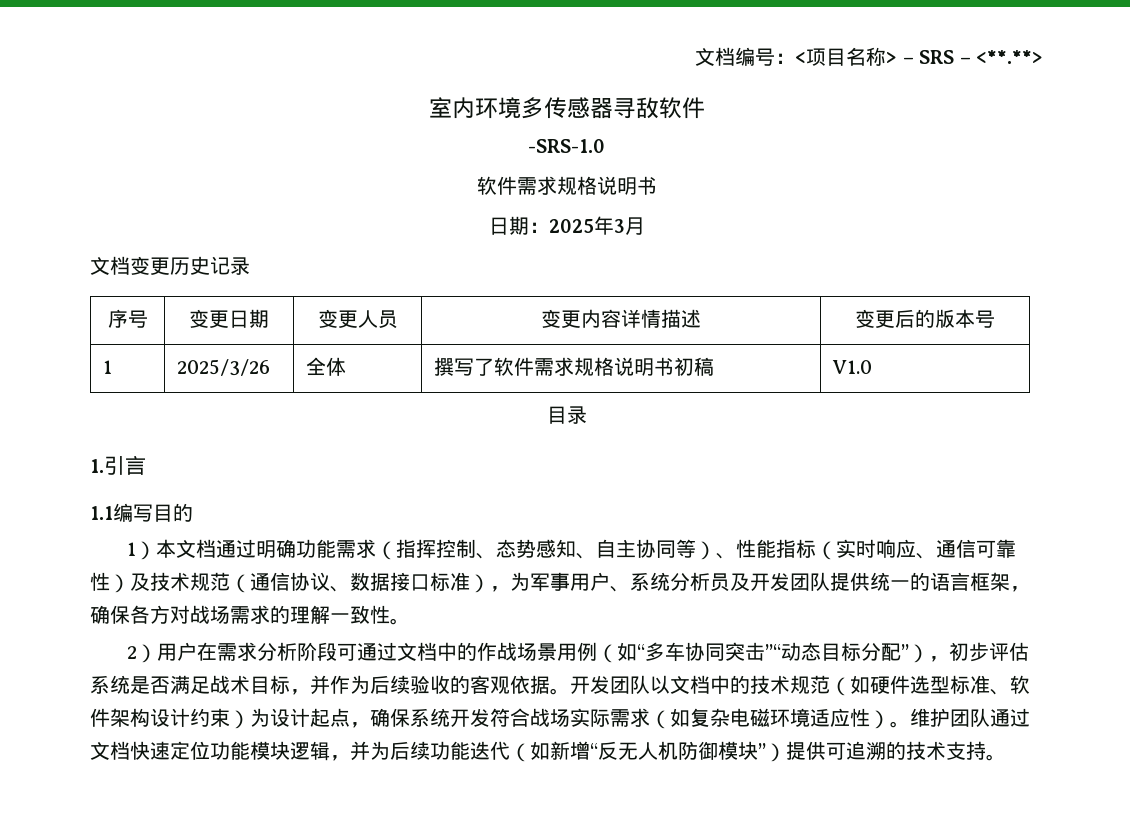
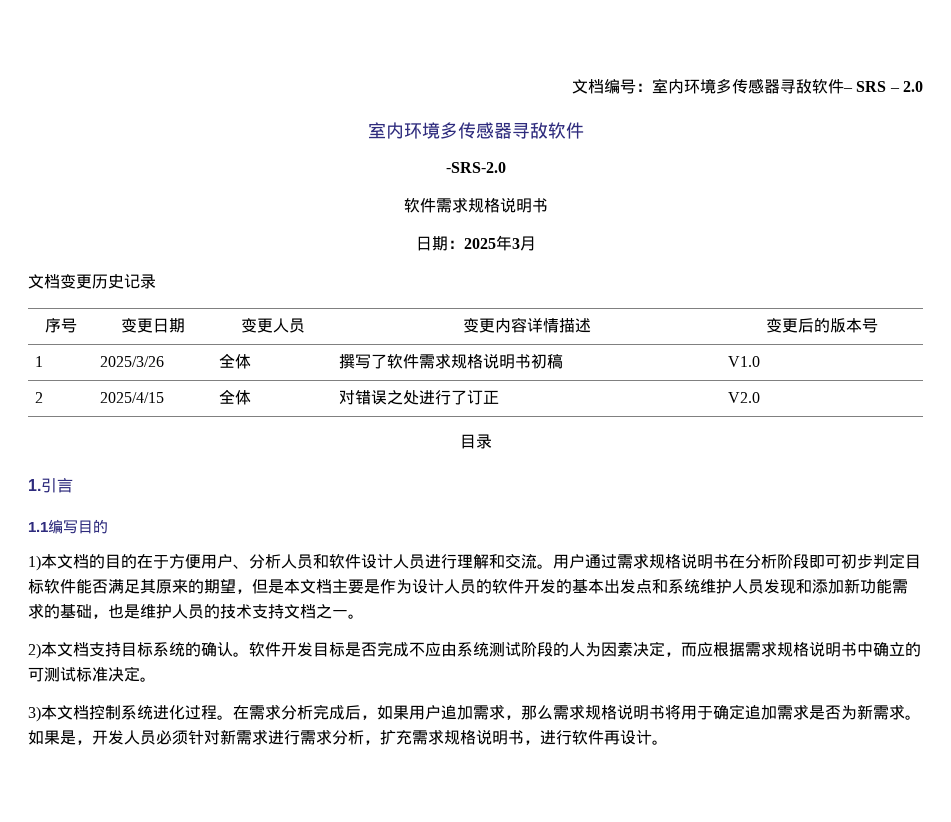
- 文档编号：<项目名称> – SRS – <**.**>
+ 文档编号：室内环境多传感器寻敌软件– SRS – 2.0
- -SRS-1.0
+ -SRS-2.0
+ 2 | 2025/4/15 | 全体 | 对错误之处进行了订正 | V2.0
- 1）本文档通过明确功能需求（指挥控制、态势感知、自主协同等）、性能指标（实时响应、通信可靠性）及技术规范（通信协议、数据接口标准），为军事用户、系统分析员及开发团队提供统一的语言框架，确保各方对战场需求的理解一致性。
- 2）用户在需求分析阶段可通过文档中的作战场景用例（如“多车协同突击”“动态目标分配”），初步评估系统是否满足战术目标，并作为后续验收的客观依据。开发团队以文档中的技术规范（如硬件选型标准、软件架构设计约束）为设计起点，确保系统开发符合战场实际需求（如复杂电磁环境适应性）。维护团队通过文档快速定位功能模块逻辑，并为后续功能迭代（如新增“反无人机防御模块”）提供可追溯的技术支持。
+ 1)本文档的目的在于方便用户、分析人员和软件设计人员进行理解和交流。用户通过需求规格说明书在分析阶段即可初步判定目标软件能否满足其原来的期望，但是本文档主要是作为设计人员的软件开发的基本出发点和系统维护人员发现和添加新功能需求的基础，也是维护人员的技术支持文档之一。
+ 2)本文档支持目标系统的确认。软件开发目标是否完成不应由系统测试阶段的人为因素决定，而应根据需求规格说明书中确立的可测试标准决定。
+ 3)本文档控制系统进化过程。在需求分析完成后，如果用户追加需求，那么需求规格说明书将用于确定追加需求是否为新需求。如果是，开发人员必须针对新需求进行需求分析，扩充需求规格说明书，进行软件再设计。

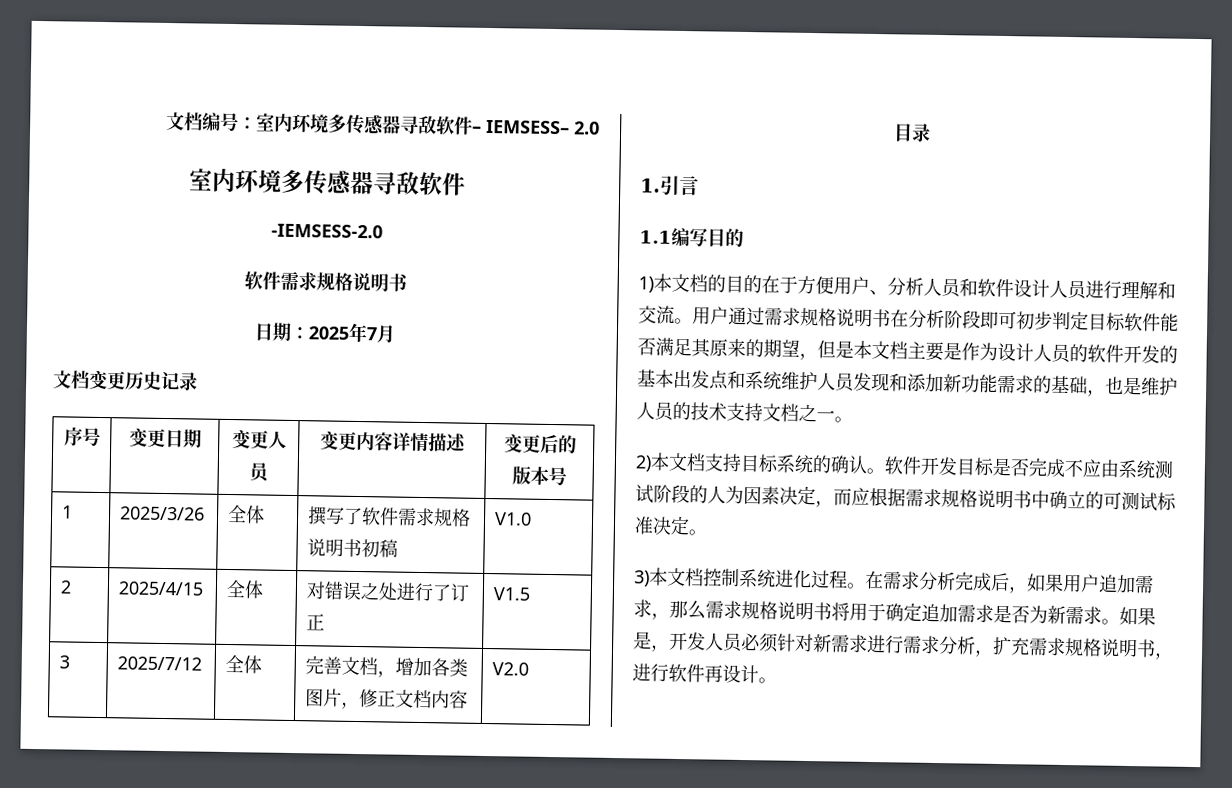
- 文档编号：室内环境多传感器寻敌软件– SRS – 2.0
+ 文档编号：室内环境多传感器寻敌软件– IEMSESS– 2.0
- -SRS-2.0
+ -IEMSESS-2.0
- 日期：2025年3月
+ 日期：2025年7月
- 2 | 2025/4/15 | 全体 | 对错误之处进行了订正 | V2.0
+ 2 | 2025/4/15 | 全体 | 对错误之处进行了订正 | V1.5
+ 3 | 2025/7/12 | 全体 | 完善文档，增加各类图片，修正文档内容 | V2.0

